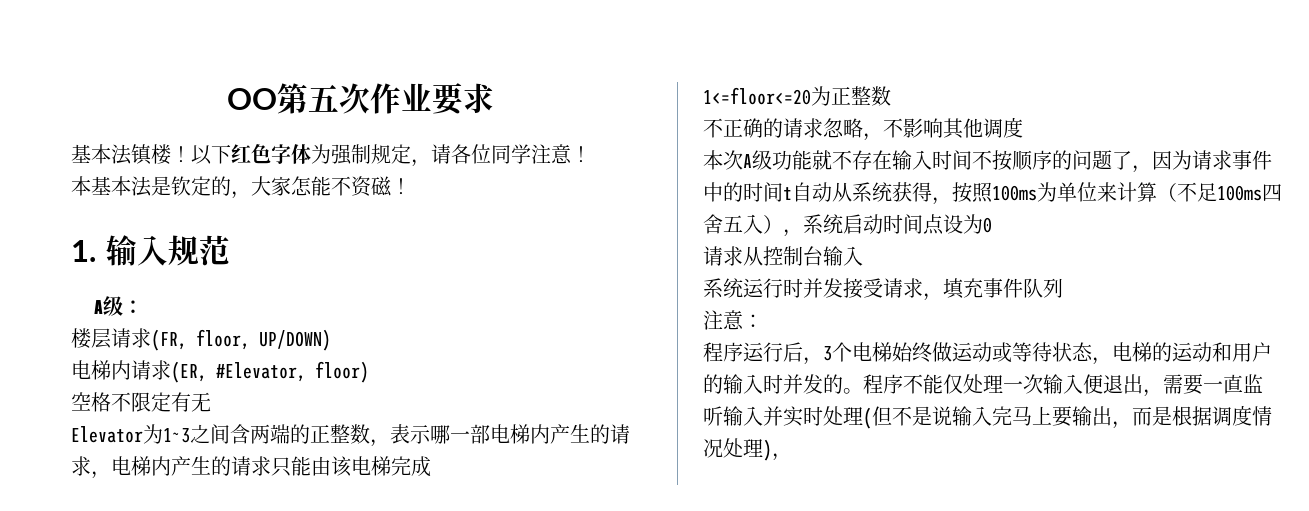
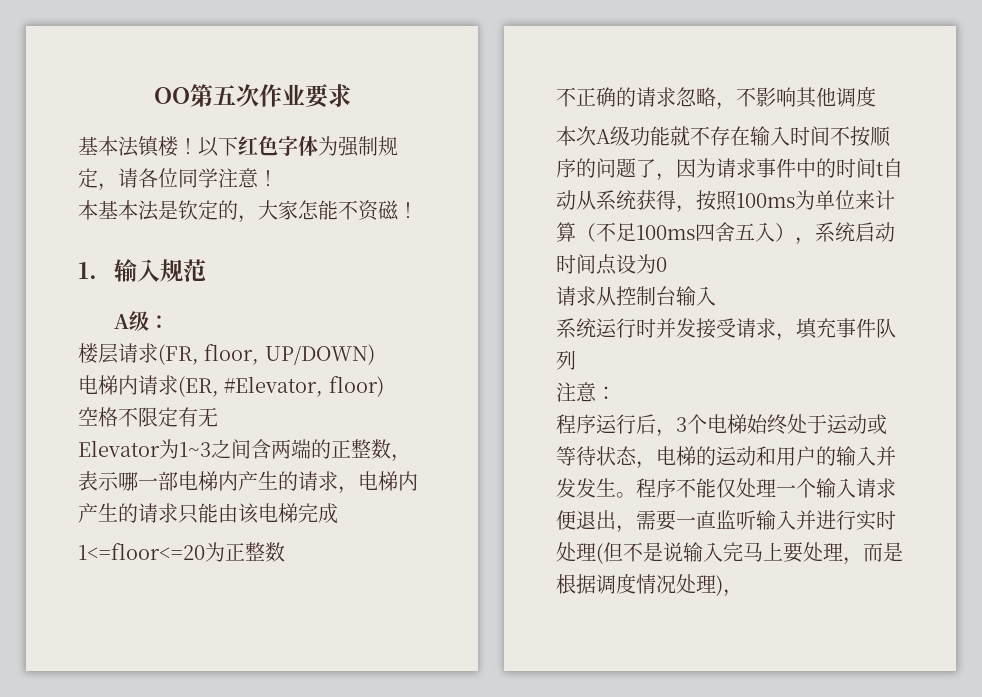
- 程序运行后，3个电梯始终做运动或等待状态，电梯的运动和用户的输入时并发的。
+ 程序运行后，3个电梯始终处于运动或等待状态，电梯的运动和用户的输入并发发生。
- 程序不能仅处理一次输入便退出，需要一直监听输入并实时处理(但不是说输入完马上要输出，而是根据调度情况处理)，
+ 程序不能仅处理一个输入请求便退出，需要一直监听输入并进行实时处理(但不是说输入完马上要处理，而是根据调度情况处理)，

